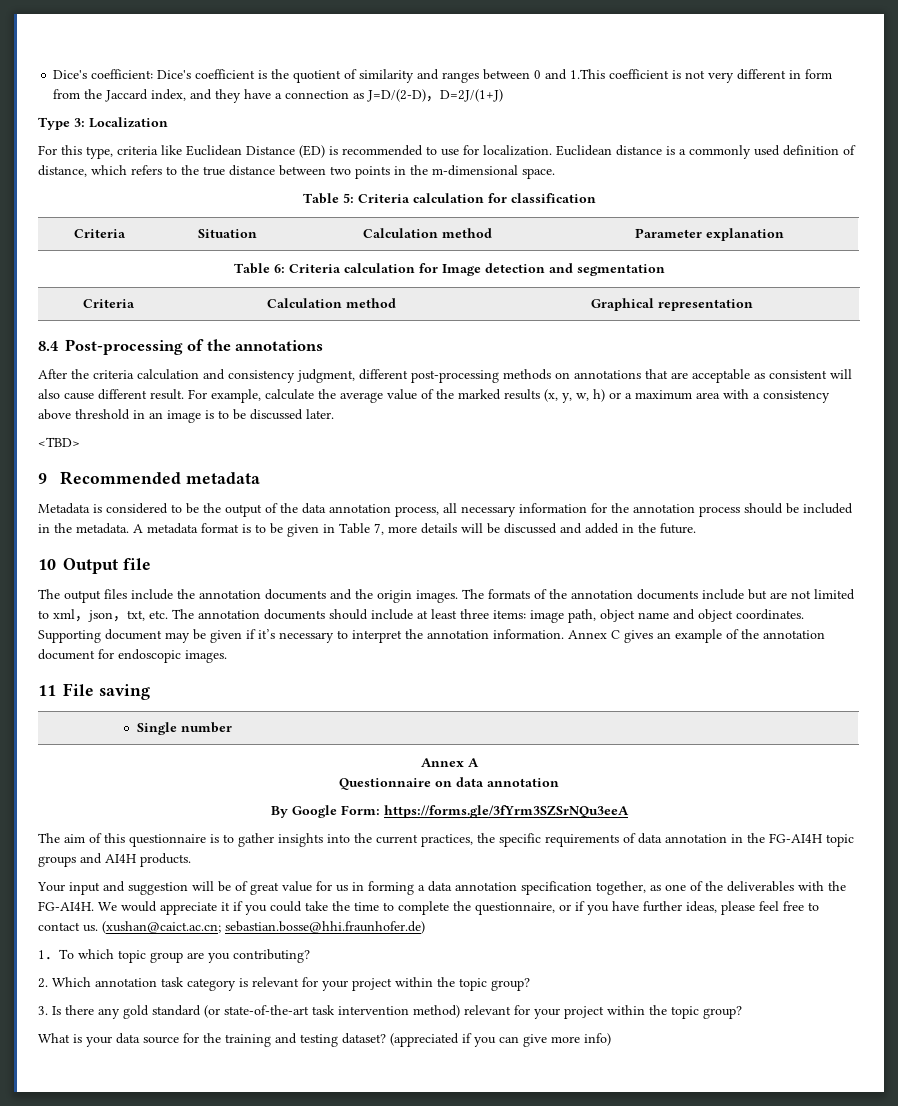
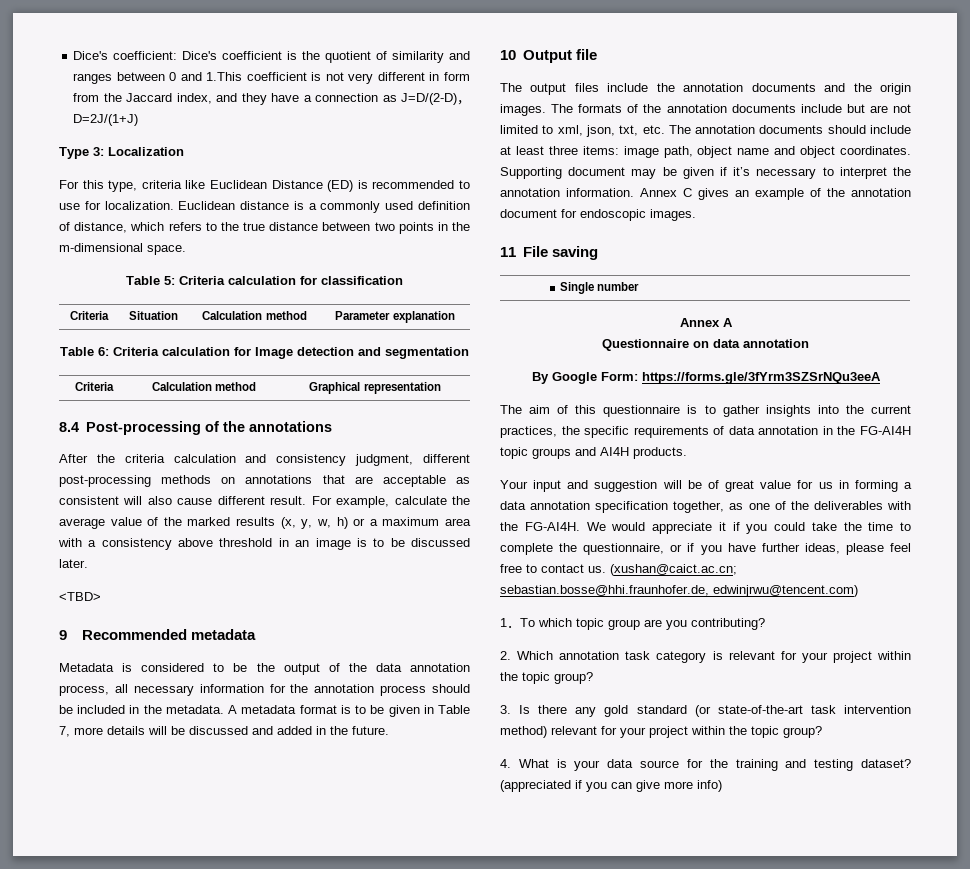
- The formats of the annotation documents include but are not limited to xml，json，txt, etc. The annotation documents should include at least three items: image path, object name and object coordinates.
+ The formats of the annotation documents include but are not limited to xml, json, txt, etc. The annotation documents should include at least three items: image path, object name and object coordinates.
- (xushan@caict.ac.cn; sebastian.bosse@hhi.fraunhofer.de)
+ (xushan@caict.ac.cn; sebastian.bosse@hhi.fraunhofer.de, edwinjrwu@tencent.com)
- What is your data source for the training and testing dataset?
+ 4. What is your data source for the training and testing dataset?

